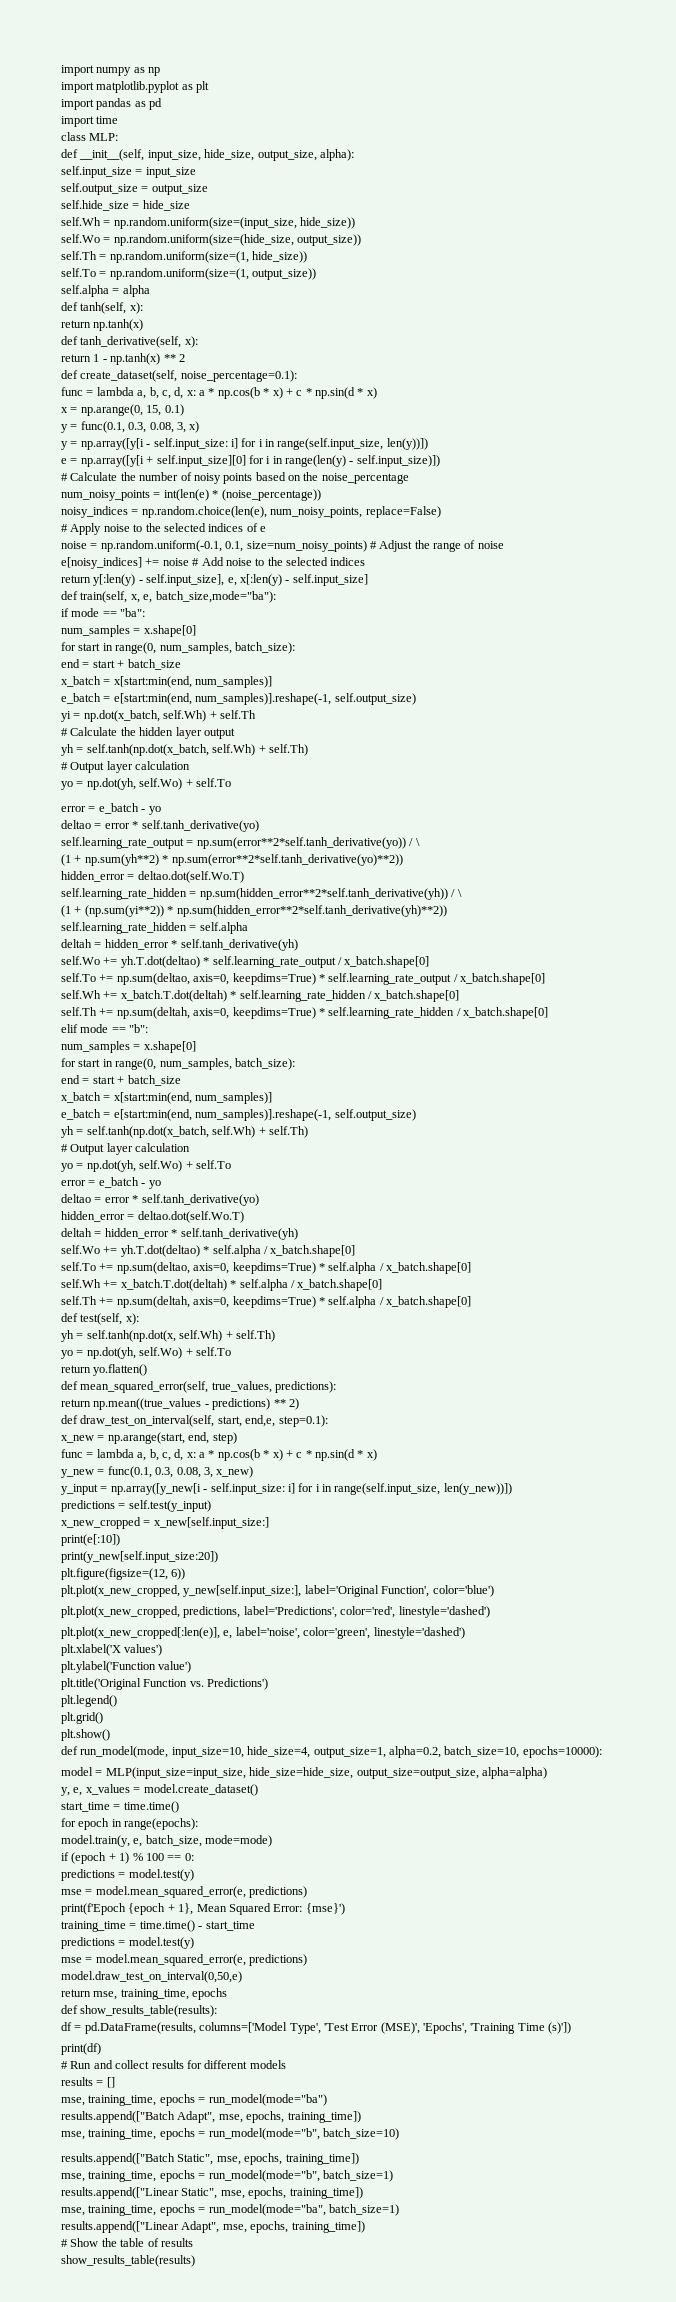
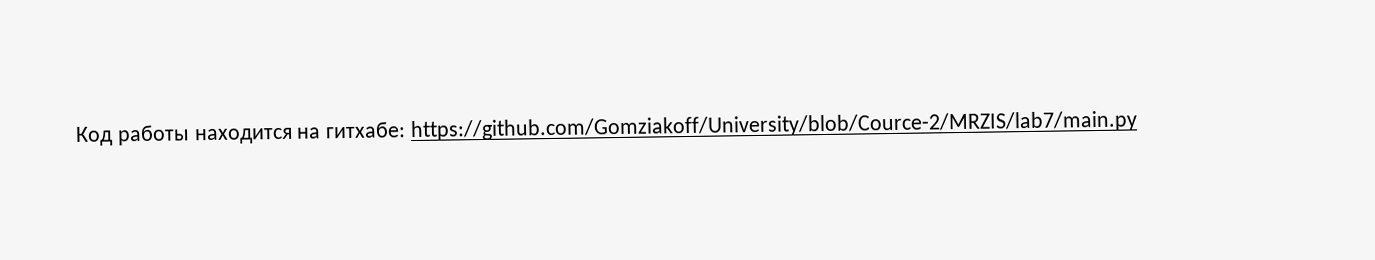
- import numpy as np
- import matplotlib.pyplot as plt
- import pandas as pd
- import time
- class MLP:
- def __init__(self, input_size, hide_size, output_size, alpha):
- self.input_size = input_size
- self.output_size = output_size
- self.hide_size = hide_size
- self.Wh = np.random.uniform(size=(input_size, hide_size))
- self.Wo = np.random.uniform(size=(hide_size, output_size))
- self.Th = np.random.uniform(size=(1, hide_size))
- self.To = np.random.uniform(size=(1, output_size))
- self.alpha = alpha
- def tanh(self, x):
- return np.tanh(x)
- def tanh_derivative(self, x):
- return 1 - np.tanh(x) ** 2
- def create_dataset(self, noise_percentage=0.1):
- func = lambda a, b, c, d, x: a * np.cos(b * x) + c * np.sin(d * x)
- x = np.arange(0, 15, 0.1)
- y = func(0.1, 0.3, 0.08, 3, x)
- y = np.array([y[i - self.input_size: i] for i in range(self.input_size, len(y))])
- e = np.array([y[i + self.input_size][0] for i in range(len(y) - self.input_size)])
- # Calculate the number of noisy points based on the noise_percentage
- num_noisy_points = int(len(e) * (noise_percentage))
- noisy_indices = np.random.choice(len(e), num_noisy_points, replace=False)
- # Apply noise to the selected indices of e
- noise = np.random.uniform(-0.1, 0.1, size=num_noisy_points) # Adjust the range of noise
- e[noisy_indices] += noise # Add noise to the selected indices
- return y[:len(y) - self.input_size], e, x[:len(y) - self.input_size]
- def train(self, x, e, batch_size,mode="ba"):
- if mode == "ba":
- num_samples = x.shape[0]
- for start in range(0, num_samples, batch_size):
- end = start + batch_size
- x_batch = x[start:min(end, num_samples)]
- e_batch = e[start:min(end, num_samples)].reshape(-1, self.output_size)
- yi = np.dot(x_batch, self.Wh) + self.Th
- # Calculate the hidden layer output
- yh = self.tanh(np.dot(x_batch, self.Wh) + self.Th)
- # Output layer calculation
- yo = np.dot(yh, self.Wo) + self.To
- error = e_batch - yo
- deltao = error * self.tanh_derivative(yo)
- self.learning_rate_output = np.sum(error**2*self.tanh_derivative(yo)) / \
- (1 + np.sum(yh**2) * np.sum(error**2*self.tanh_derivative(yo)**2))
- hidden_error = deltao.dot(self.Wo.T)
- self.learning_rate_hidden = np.sum(hidden_error**2*self.tanh_derivative(yh)) / \
- (1 + (np.sum(yi**2)) * np.sum(hidden_error**2*self.tanh_derivative(yh)**2))
- self.learning_rate_hidden = self.alpha
- deltah = hidden_error * self.tanh_derivative(yh)
- self.Wo += yh.T.dot(deltao) * self.learning_rate_output / x_batch.shape[0]
- self.To += np.sum(deltao, axis=0, keepdims=True) * self.learning_rate_output / x_batch.shape[0]
- self.Wh += x_batch.T.dot(deltah) * self.learning_rate_hidden / x_batch.shape[0]
- self.Th += np.sum(deltah, axis=0, keepdims=True) * self.learning_rate_hidden / x_batch.shape[0]
- elif mode == "b":
- num_samples = x.shape[0]
- for start in range(0, num_samples, batch_size):
- end = start + batch_size
- x_batch = x[start:min(end, num_samples)]
- e_batch = e[start:min(end, num_samples)].reshape(-1, self.output_size)
- yh = self.tanh(np.dot(x_batch, self.Wh) + self.Th)
- # Output layer calculation
- yo = np.dot(yh, self.Wo) + self.To
- error = e_batch - yo
- deltao = error * self.tanh_derivative(yo)
- hidden_error = deltao.dot(self.Wo.T)
- deltah = hidden_error * self.tanh_derivative(yh)
- self.Wo += yh.T.dot(deltao) * self.alpha / x_batch.shape[0]
- self.To += np.sum(deltao, axis=0, keepdims=True) * self.alpha / x_batch.shape[0]
- self.Wh += x_batch.T.dot(deltah) * self.alpha / x_batch.shape[0]
- self.Th += np.sum(deltah, axis=0, keepdims=True) * self.alpha / x_batch.shape[0]
- def test(self, x):
- yh = self.tanh(np.dot(x, self.Wh) + self.Th)
- yo = np.dot(yh, self.Wo) + self.To
- return yo.flatten()
- def mean_squared_error(self, true_values, predictions):
- return np.mean((true_values - predictions) ** 2)
- def draw_test_on_interval(self, start, end,e, step=0.1):
- x_new = np.arange(start, end, step)
- func = lambda a, b, c, d, x: a * np.cos(b * x) + c * np.sin(d * x)
- y_new = func(0.1, 0.3, 0.08, 3, x_new)
- y_input = np.array([y_new[i - self.input_size: i] for i in range(self.input_size, len(y_new))])
- predictions = self.test(y_input)
- x_new_cropped = x_new[self.input_size:]
- print(e[:10])
- print(y_new[self.input_size:20])
- plt.figure(figsize=(12, 6))
- plt.plot(x_new_cropped, y_new[self.input_size:], label='Original Function', color='blue')
- plt.plot(x_new_cropped, predictions, label='Predictions', color='red', linestyle='dashed')
- plt.plot(x_new_cropped[:len(e)], e, label='noise', color='green', linestyle='dashed')
- plt.xlabel('X values')
- plt.ylabel('Function value')
- plt.title('Original Function vs. Predictions')
- plt.legend()
- plt.grid()
- plt.show()
- def run_model(mode, input_size=10, hide_size=4, output_size=1, alpha=0.2, batch_size=10, epochs=10000):
- model = MLP(input_size=input_size, hide_size=hide_size, output_size=output_size, alpha=alpha)
- y, e, x_values = model.create_dataset()
- start_time = time.time()
- for epoch in range(epochs):
- model.train(y, e, batch_size, mode=mode)
- if (epoch + 1) % 100 == 0:
- predictions = model.test(y)
- mse = model.mean_squared_error(e, predictions)
- print(f'Epoch {epoch + 1}, Mean Squared Error: {mse}')
- training_time = time.time() - start_time
- predictions = model.test(y)
- mse = model.mean_squared_error(e, predictions)
- model.draw_test_on_interval(0,50,e)
- return mse, training_time, epochs
- def show_results_table(results):
- df = pd.DataFrame(results, columns=['Model Type', 'Test Error (MSE)', 'Epochs', 'Training Time (s)'])
- print(df)
- # Run and collect results for different models
- results = []
- mse, training_time, epochs = run_model(mode="ba")
- results.append(["Batch Adapt", mse, epochs, training_time])
- mse, training_time, epochs = run_model(mode="b", batch_size=10)
- results.append(["Batch Static", mse, epochs, training_time])
- mse, training_time, epochs = run_model(mode="b", batch_size=1)
- results.append(["Linear Static", mse, epochs, training_time])
- mse, training_time, epochs = run_model(mode="ba", batch_size=1)
- results.append(["Linear Adapt", mse, epochs, training_time])
- # Show the table of results
- show_results_table(results)
+ Код работы находится на гитхабе: https://github.com/Gomziakoff/University/blob/Cource-2/MRZIS/lab7/main.py

